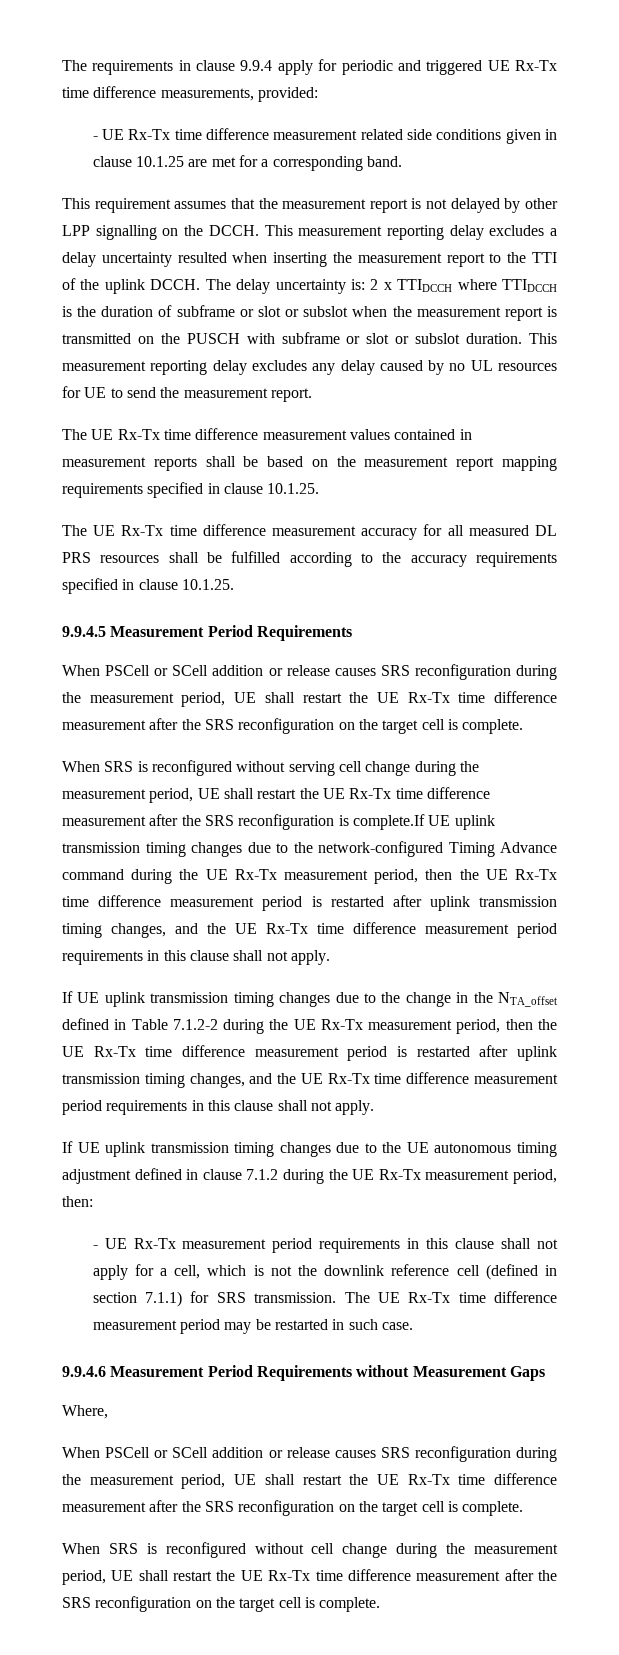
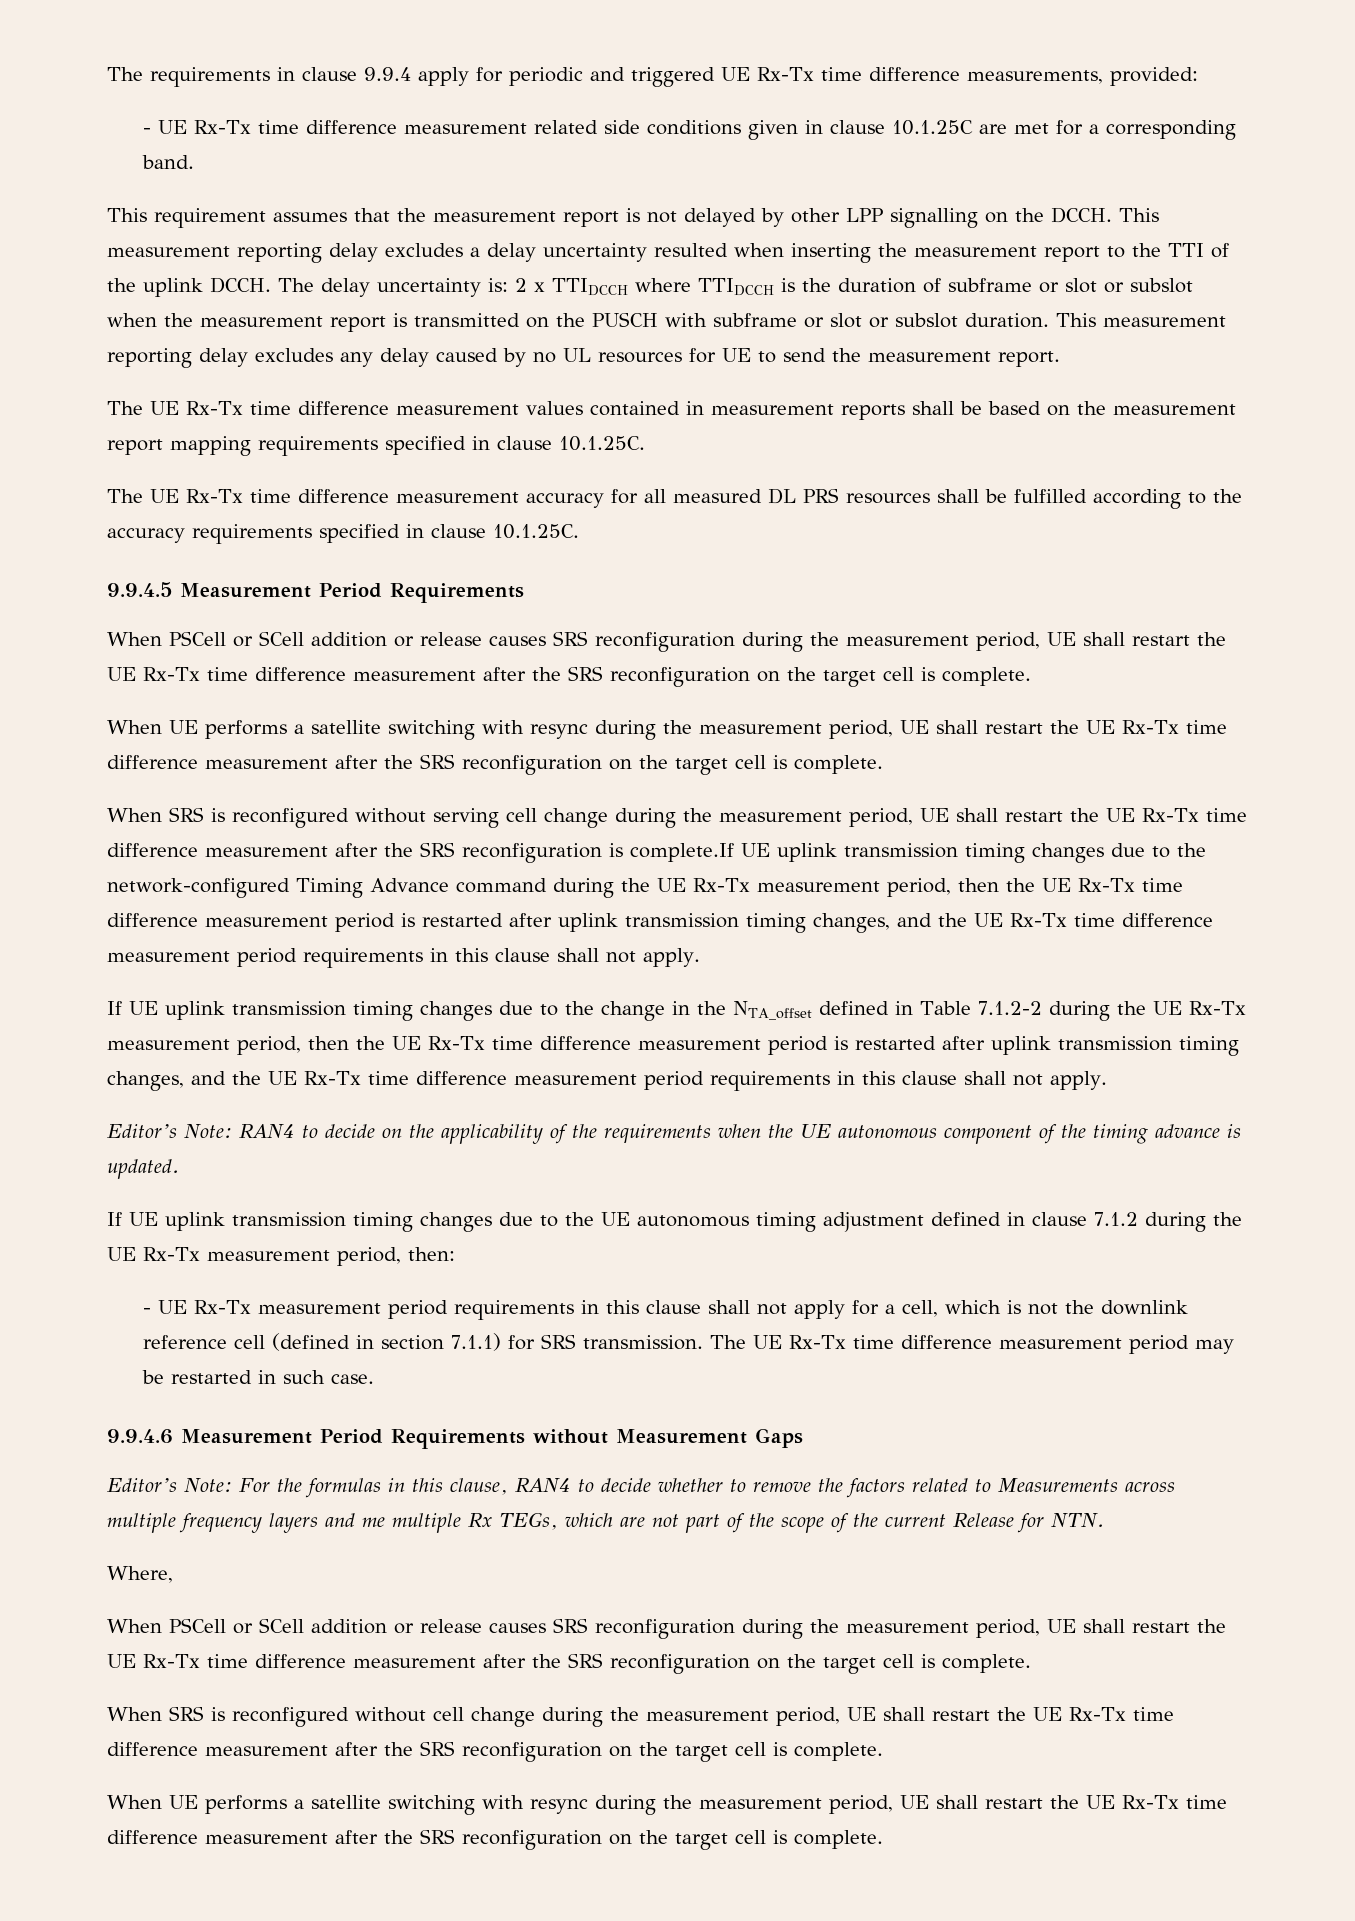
- - UE Rx-Tx time difference measurement related side conditions given in clause 10.1.25 are met for a corresponding band.
+ - UE Rx-Tx time difference measurement related side conditions given in clause 10.1.25C are met for a corresponding band.
- The UE Rx-Tx time difference measurement values contained in measurement reports shall be based on the measurement report mapping requirements specified in clause 10.1.25.
+ The UE Rx-Tx time difference measurement values contained in measurement reports shall be based on the measurement report mapping requirements specified in clause 10.1.25C.
- The UE Rx-Tx time difference measurement accuracy for all measured DL PRS resources shall be fulfilled according to the accuracy requirements specified in clause 10.1.25.
+ The UE Rx-Tx time difference measurement accuracy for all measured DL PRS resources shall be fulfilled according to the accuracy requirements specified in clause 10.1.25C.
  9.9.4.5 Measurement Period Requirements
  When PSCell or SCell addition or release causes SRS reconfiguration during the measurement period, UE shall restart the UE Rx-Tx time difference measurement after the SRS reconfiguration on the target cell is complete.
+ When UE performs a satellite switching with resync during the measurement period, UE shall restart the UE Rx-Tx time difference measurement after the SRS reconfiguration on the target cell is complete.
+ Editor’s Note: RAN4 to decide on the applicability of the requirements when the UE autonomous component of the timing advance is updated.
+ Editor’s Note: For the formulas in this clause, RAN4 to decide whether to remove the factors related to Measurements across multiple frequency layers and me multiple Rx TEGs, which are not part of the scope of the current Release for NTN.
  When SRS is reconfigured without cell change during the measurement period, UE shall restart the UE Rx-Tx time difference measurement after the SRS reconfiguration on the target cell is complete.
+ When UE performs a satellite switching with resync during the measurement period, UE shall restart the UE Rx-Tx time difference measurement after the SRS reconfiguration on the target cell is complete.

